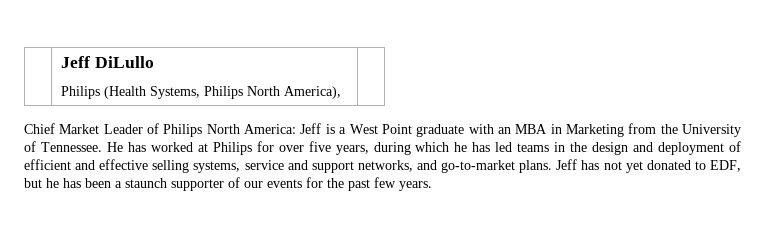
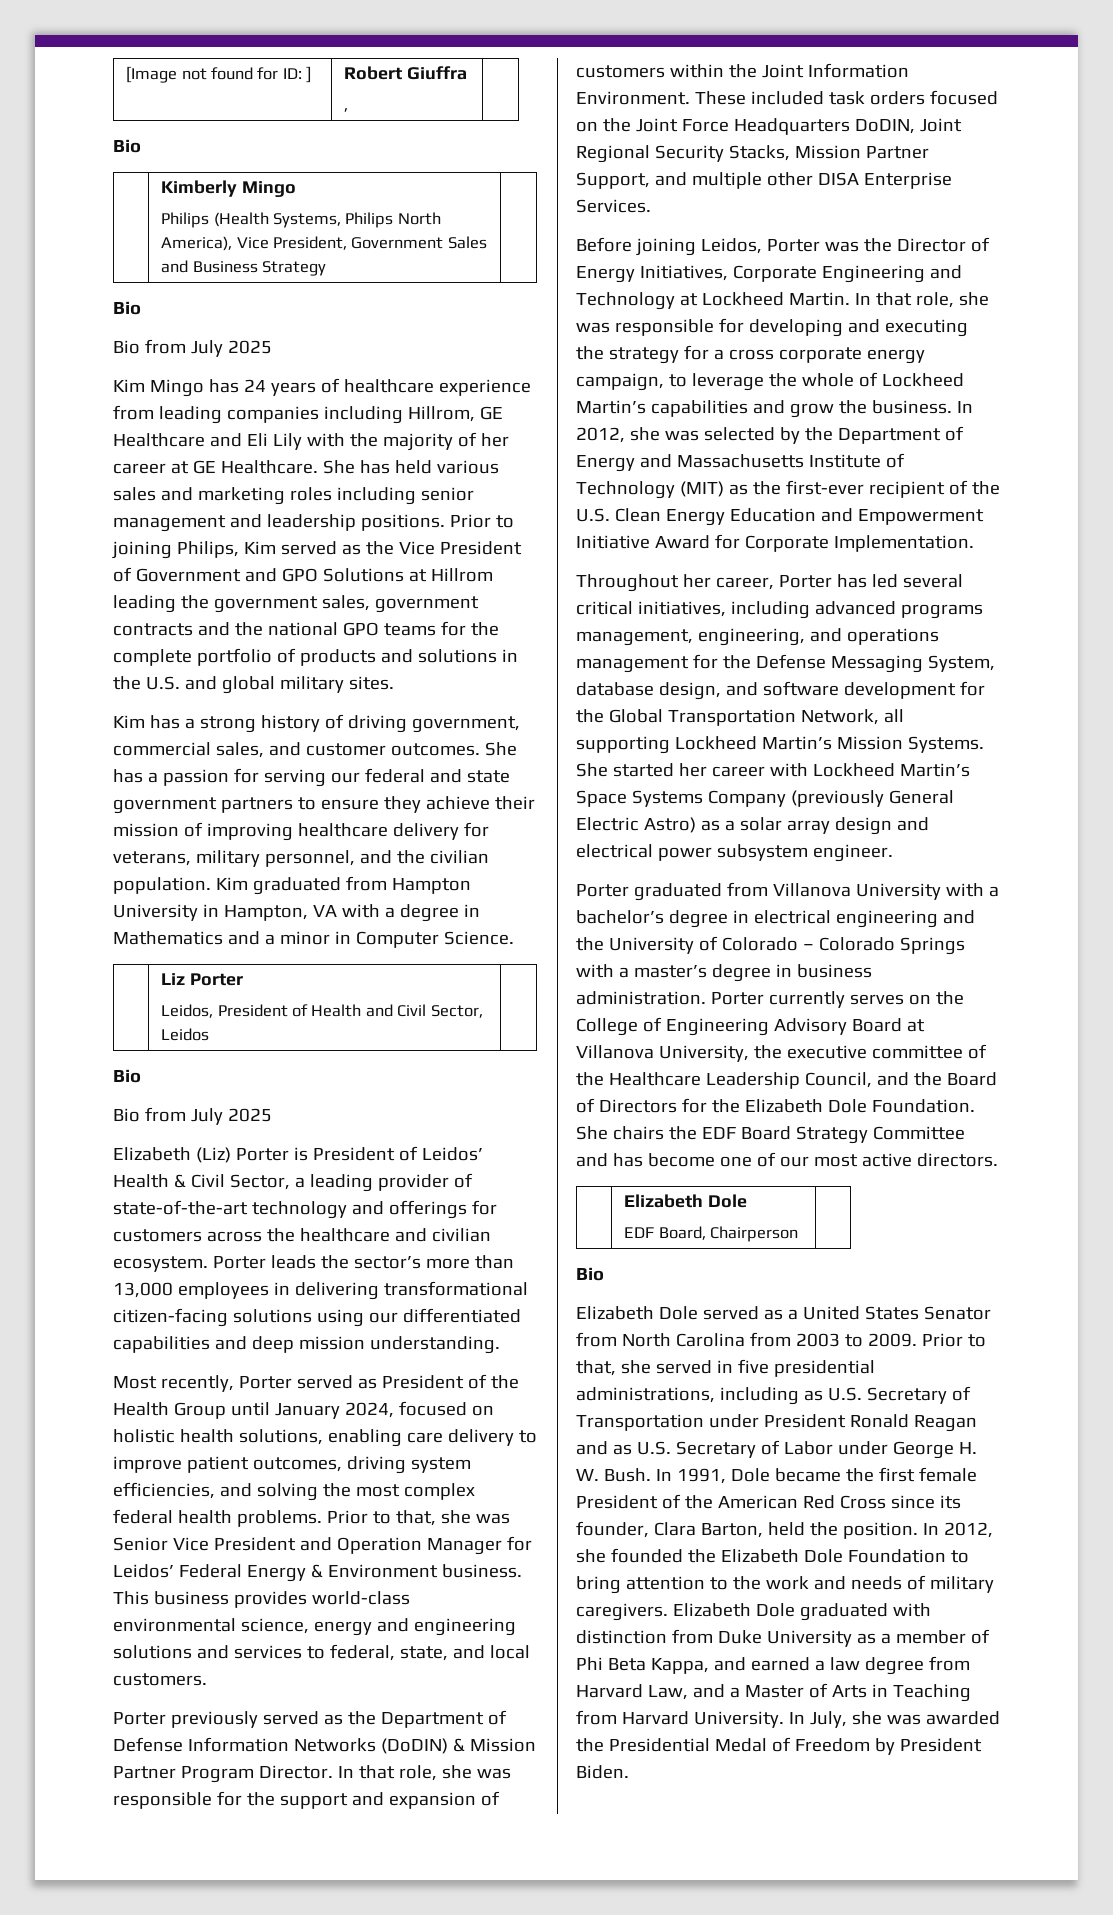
- | Jeff DiLullo
- Philips (Health Systems, Philips North America), |
- Chief Market Leader of Philips North America: Jeff is a West Point graduate with an MBA in Marketing from the University of Tennessee. He has worked at Philips for over five years, during which he has led teams in the design and deployment of efficient and effective selling systems, service and support networks, and go-to-market plans. Jeff has not yet donated to EDF, but he has been a staunch supporter of our events for the past few years.
+ [Image not found for ID: ] | Robert Giuffra
+ , |
+ Bio
+ | Kimberly Mingo
+ Philips (Health Systems, Philips North America), Vice President, Government Sales and Business Strategy |
+ Bio
+ Bio from July 2025
+ Kim Mingo has 24 years of healthcare experience from leading companies including Hillrom, GE Healthcare and Eli Lily with the majority of her career at GE Healthcare. She has held various sales and marketing roles including senior management and leadership positions. Prior to joining Philips, Kim served as the Vice President of Government and GPO Solutions at Hillrom leading the government sales, government contracts and the national GPO teams for the complete portfolio of products and solutions in the U.S. and global military sites.
+ Kim has a strong history of driving government, commercial sales, and customer outcomes. She has a passion for serving our federal and state government partners to ensure they achieve their mission of improving healthcare delivery for veterans, military personnel, and the civilian population. Kim graduated from Hampton University in Hampton, VA with a degree in Mathematics and a minor in Computer Science.
+ | Liz Porter
+ Leidos, President of Health and Civil Sector, Leidos |
+ Bio
+ Bio from July 2025
+ Elizabeth (Liz) Porter is President of Leidos’ Health & Civil Sector, a leading provider of state-of-the-art technology and offerings for customers across the healthcare and civilian ecosystem. Porter leads the sector’s more than 13,000 employees in delivering transformational citizen-facing solutions using our differentiated capabilities and deep mission understanding.
+ Most recently, Porter served as President of the Health Group until January 2024, focused on holistic health solutions, enabling care delivery to improve patient outcomes, driving system efficiencies, and solving the most complex federal health problems. Prior to that, she was Senior Vice President and Operation Manager for Leidos’ Federal Energy & Environment business. This business provides world-class environmental science, energy and engineering solutions and services to federal, state, and local customers.
+ Porter previously served as the Department of Defense Information Networks (DoDIN) & Mission Partner Program Director. In that role, she was responsible for the support and expansion of customers within the Joint Information Environment. These included task orders focused on the Joint Force Headquarters DoDIN, Joint Regional Security Stacks, Mission Partner Support, and multiple other DISA Enterprise Services.
+ Before joining Leidos, Porter was the Director of Energy Initiatives, Corporate Engineering and Technology at Lockheed Martin. In that role, she was responsible for developing and executing the strategy for a cross corporate energy campaign, to leverage the whole of Lockheed Martin’s capabilities and grow the business. In 2012, she was selected by the Department of Energy and Massachusetts Institute of Technology (MIT) as the first-ever recipient of the U.S. Clean Energy Education and Empowerment Initiative Award for Corporate Implementation.
+ Throughout her career, Porter has led several critical initiatives, including advanced programs management, engineering, and operations management for the Defense Messaging System, database design, and software development for the Global Transportation Network, all supporting Lockheed Martin’s Mission Systems. She started her career with Lockheed Martin’s Space Systems Company (previously General Electric Astro) as a solar array design and electrical power subsystem engineer.
+ Porter graduated from Villanova University with a bachelor’s degree in electrical engineering and the University of Colorado – Colorado Springs with a master’s degree in business administration. Porter currently serves on the College of Engineering Advisory Board at Villanova University, the executive committee of the Healthcare Leadership Council, and the Board of Directors for the Elizabeth Dole Foundation. She chairs the EDF Board Strategy Committee and has become one of our most active directors.
+ | Elizabeth Dole
+ EDF Board, Chairperson |
+ Bio
+ Elizabeth Dole served as a United States Senator from North Carolina from 2003 to 2009. Prior to that, she served in five presidential administrations, including as U.S. Secretary of Transportation under President Ronald Reagan and as U.S. Secretary of Labor under George H. W. Bush. In 1991, Dole became the first female President of the American Red Cross since its founder, Clara Barton, held the position. In 2012, she founded the Elizabeth Dole Foundation to bring attention to the work and needs of military caregivers. Elizabeth Dole graduated with distinction from Duke University as a member of Phi Beta Kappa, and earned a law degree from Harvard Law, and a Master of Arts in Teaching from Harvard University. In July, she was awarded the Presidential Medal of Freedom by President Biden.

